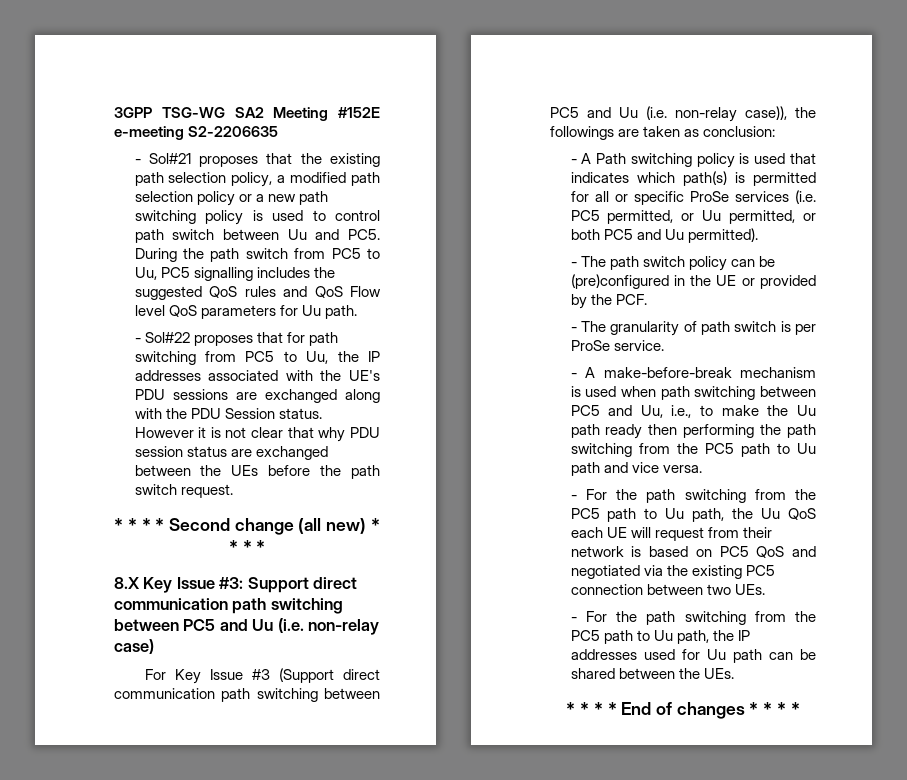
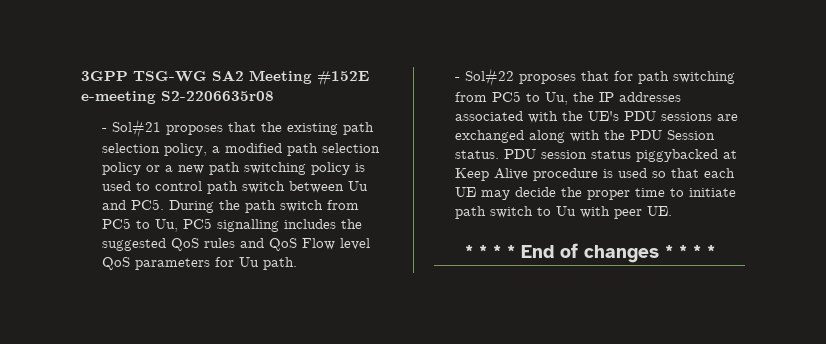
- 3GPP TSG-WG SA2 Meeting #152E e-meeting S2-2206635
+ 3GPP TSG-WG SA2 Meeting #152E e-meeting S2-2206635r08
- However it is not clear that why PDU session status are exchanged between the UEs before the path switch request.
- * * * * Second change (all new) * * * *
- 8.X Key Issue #3: Support direct communication path switching between PC5 and Uu (i.e. non-relay case)
- For Key Issue #3 (Support direct communication path switching between PC5 and Uu (i.e. non-relay case)), the followings are taken as conclusion:
- - A Path switching policy is used that indicates which path(s) is permitted for all or specific ProSe services (i.e. PC5 permitted, or Uu permitted, or both PC5 and Uu permitted).
- - The path switch policy can be (pre)configured in the UE or provided by the PCF.
- - The granularity of path switch is per ProSe service.
- - A make-before-break mechanism is used when path switching between PC5 and Uu, i.e., to make the Uu path ready then performing the path switching from the PC5 path to Uu path and vice versa.
- - For the path switching from the PC5 path to Uu path, the Uu QoS each UE will request from their network is based on PC5 QoS and negotiated via the existing PC5 connection between two UEs.
- - For the path switching from the PC5 path to Uu path, the IP addresses used for Uu path can be shared between the UEs.
+ PDU session status piggybacked at Keep Alive procedure is used so that each UE may decide the proper time to initiate path switch to Uu with peer UE.

